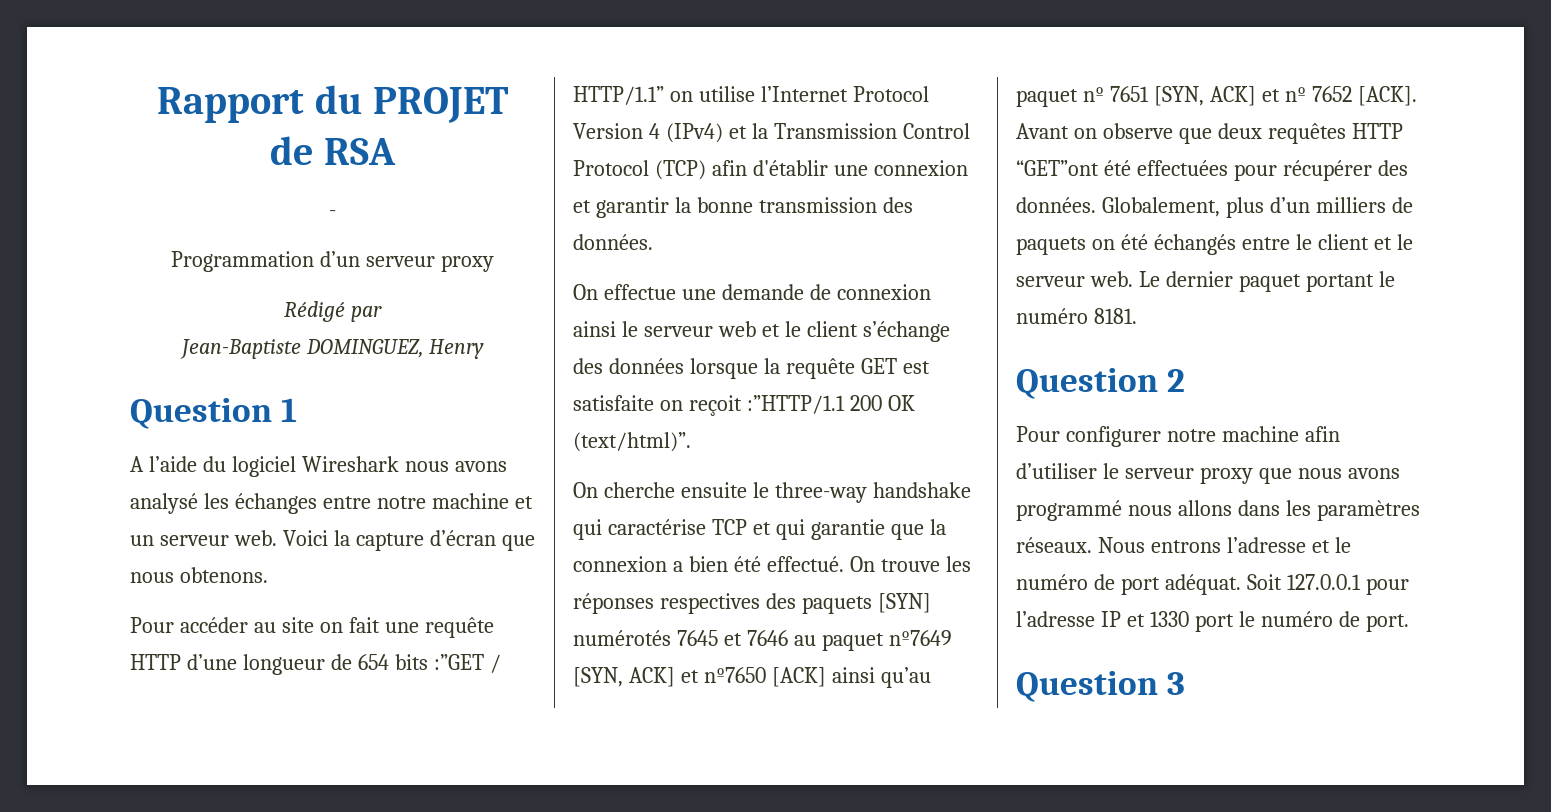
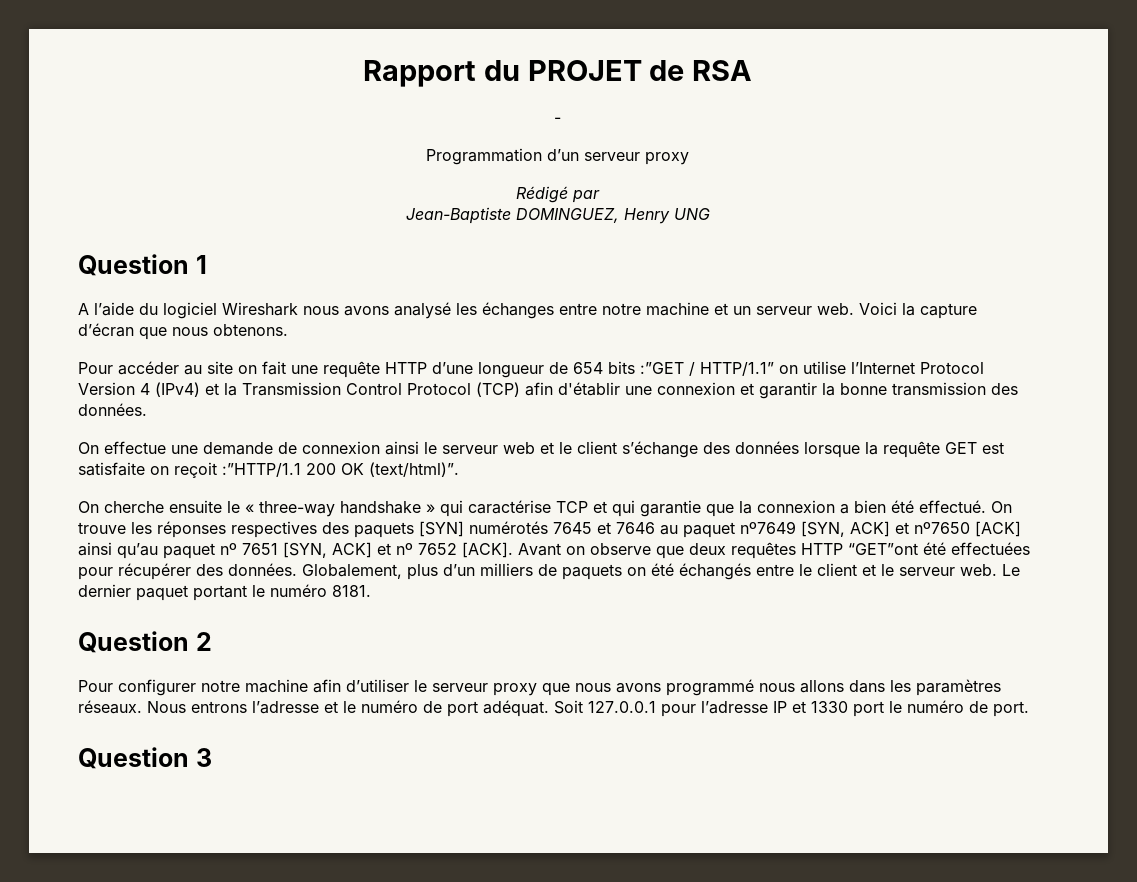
- Jean-Baptiste DOMINGUEZ, Henry
+ Jean-Baptiste DOMINGUEZ, Henry UNG
- On cherche ensuite le three-way handshake qui caractérise TCP et qui garantie que la connexion a bien été effectué.
+ On cherche ensuite le « three-way handshake » qui caractérise TCP et qui garantie que la connexion a bien été effectué.

